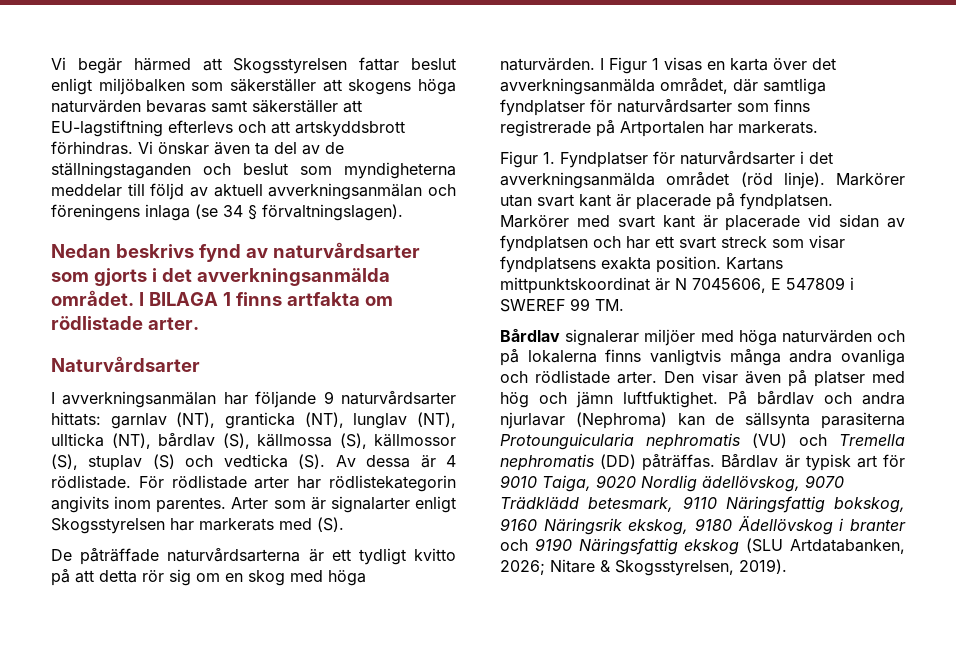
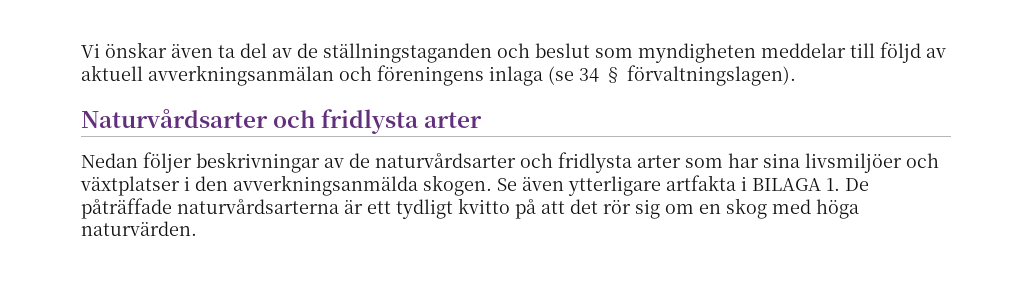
- Vi begär härmed att Skogsstyrelsen fattar beslut enligt miljöbalken som säkerställer att skogens höga naturvärden bevaras samt säkerställer att EU-lagstiftning efterlevs och att artskyddsbrott förhindras. Vi önskar även ta del av de ställningstaganden och beslut som myndigheterna meddelar till följd av aktuell avverkningsanmälan och föreningens inlaga (se 34 § förvaltningslagen).
+ Vi önskar även ta del av de ställningstaganden och beslut som myndigheten meddelar till följd av aktuell avverkningsanmälan och föreningens inlaga (se 34 § förvaltningslagen).
- Nedan beskrivs fynd av naturvårdsarter som gjorts i det avverkningsanmälda området. I BILAGA 1 finns artfakta om rödlistade arter.
- Naturvårdsarter
- I avverkningsanmälan har följande 9 naturvårdsarter hittats: garnlav (NT), granticka (NT), lunglav (NT), ullticka (NT), bårdlav (S), källmossa (S), källmossor (S), stuplav (S) och vedticka (S). Av dessa är 4 rödlistade. För rödlistade arter har rödlistekategorin angivits inom parentes. Arter som är signalarter enligt Skogsstyrelsen har markerats med (S).
- De påträffade naturvårdsarterna är ett tydligt kvitto på att detta rör sig om en skog med höga naturvärden. I Figur 1 visas en karta över det avverkningsanmälda området, där samtliga fyndplatser för naturvårdsarter som finns registrerade på Artportalen har markerats.
- Figur 1. Fyndplatser för naturvårdsarter i det avverkningsanmälda området (röd linje). Markörer utan svart kant är placerade på fyndplatsen. Markörer med svart kant är placerade vid sidan av fyndplatsen och har ett svart streck som visar fyndplatsens exakta position. Kartans mittpunktskoordinat är N 7045606, E 547809 i SWEREF 99 TM.
- Bårdlav signalerar miljöer med höga naturvärden och på lokalerna finns vanligtvis många andra ovanliga och rödlistade arter. Den visar även på platser med hög och jämn luftfuktighet. På bårdlav och andra njurlavar (Nephroma) kan de sällsynta parasiterna Protounguicularia nephromatis (VU) och Tremella nephromatis (DD) påträffas. Bårdlav är typisk art för 9010 Taiga, 9020 Nordlig ädellövskog, 9070 Trädklädd betesmark, 9110 Näringsfattig bokskog, 9160 Näringsrik ekskog, 9180 Ädellövskog i branter och 9190 Näringsfattig ekskog (SLU Artdatabanken, 2026; Nitare & Skogsstyrelsen, 2019).
+ Naturvårdsarter och fridlysta arter
+ Nedan följer beskrivningar av de naturvårdsarter och fridlysta arter som har sina livsmiljöer och växtplatser i den avverkningsanmälda skogen. Se även ytterligare artfakta i BILAGA 1. De påträffade naturvårdsarterna är ett tydligt kvitto på att det rör sig om en skog med höga naturvärden.

